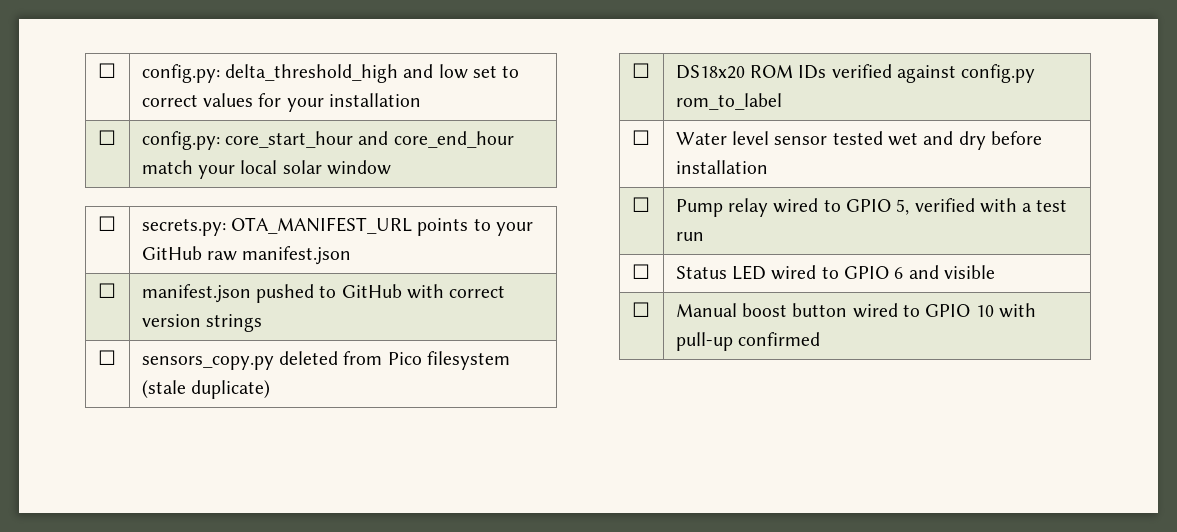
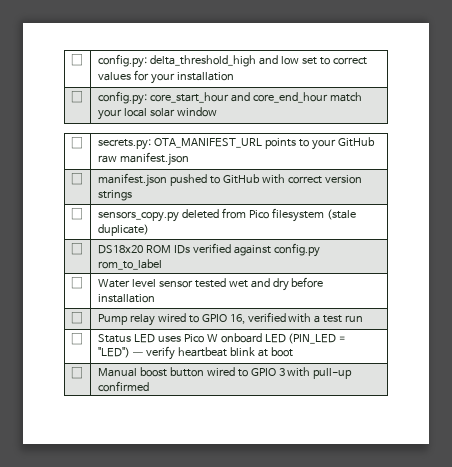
- ☐ | Pump relay wired to GPIO 5, verified with a test run
+ ☐ | Pump relay wired to GPIO 16, verified with a test run
- ☐ | Status LED wired to GPIO 6 and visible
+ ☐ | Status LED uses Pico W onboard LED (PIN_LED = "LED") — verify heartbeat blink at boot
- ☐ | Manual boost button wired to GPIO 10 with pull-up confirmed
+ ☐ | Manual boost button wired to GPIO 3 with pull-up confirmed

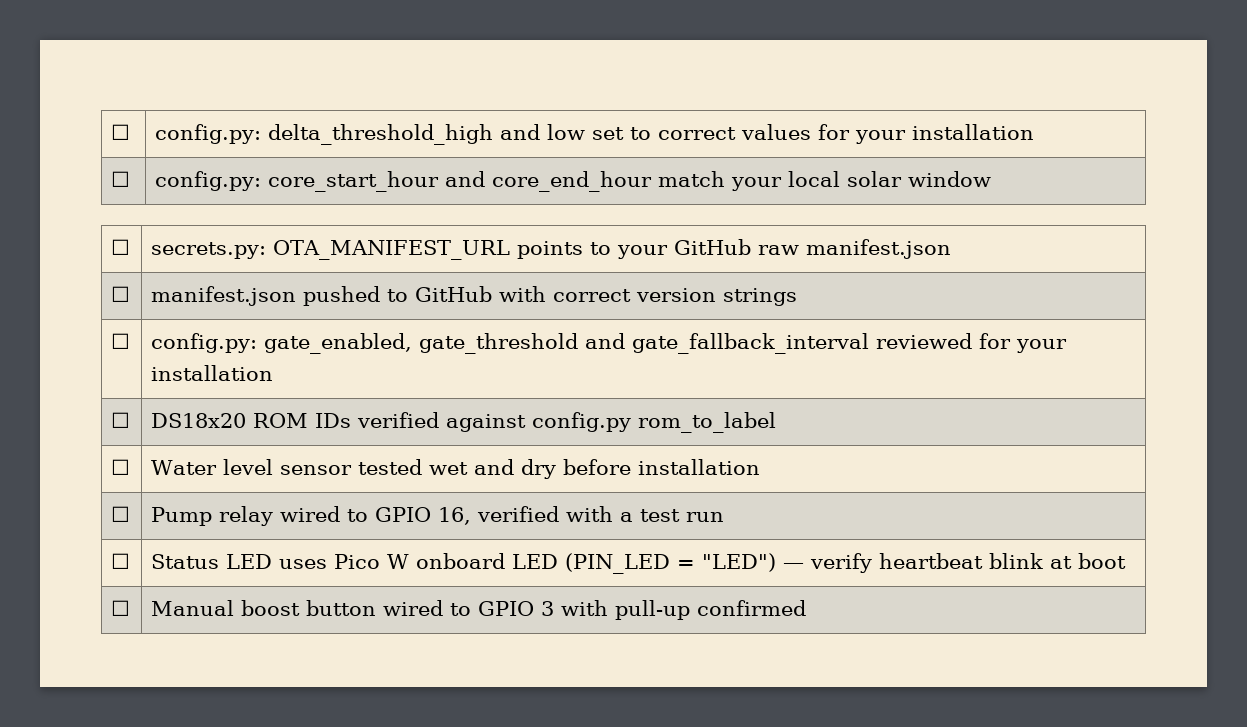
- ☐ | sensors_copy.py deleted from Pico filesystem (stale duplicate)
+ ☐ | config.py: gate_enabled, gate_threshold and gate_fallback_interval reviewed for your installation

